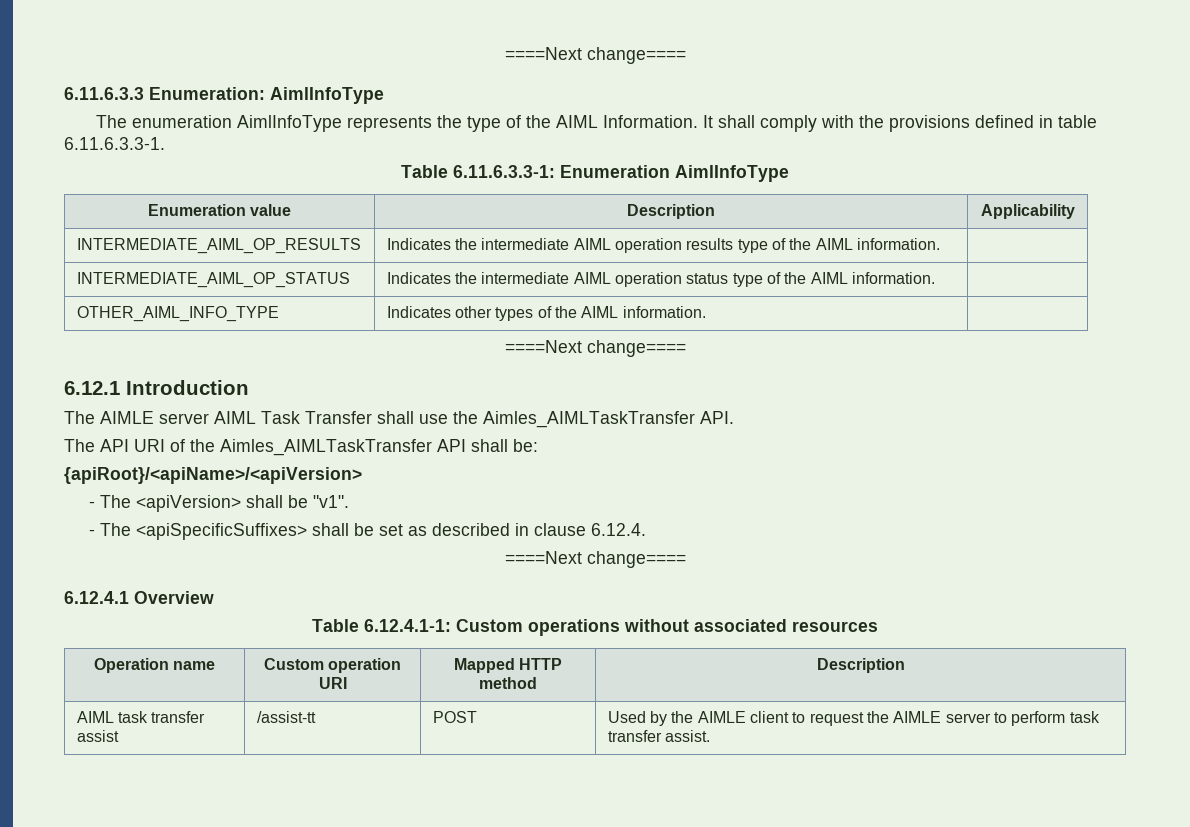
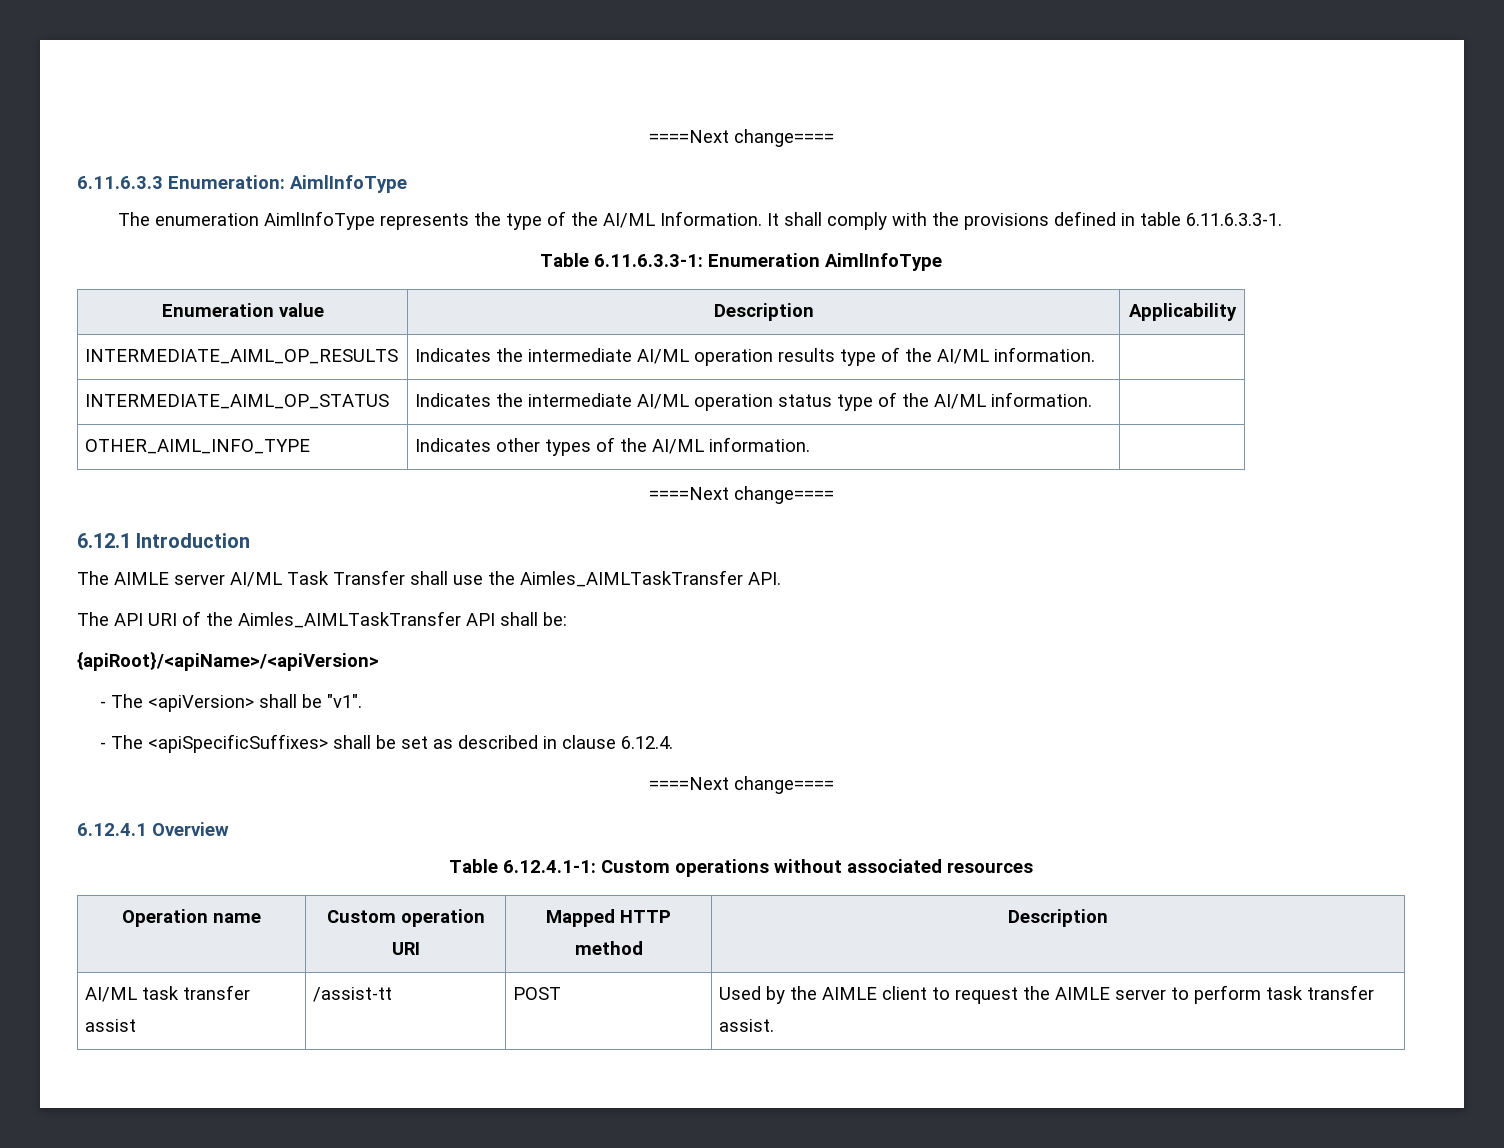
- The enumeration AimlInfoType represents the type of the AIML Information.
+ The enumeration AimlInfoType represents the type of the AI/ML Information.
- INTERMEDIATE_AIML_OP_RESULTS | Indicates the intermediate AIML operation results type of the AIML information. |
+ INTERMEDIATE_AIML_OP_RESULTS | Indicates the intermediate AI/ML operation results type of the AI/ML information. |
- INTERMEDIATE_AIML_OP_STATUS | Indicates the intermediate AIML operation status type of the AIML information. |
+ INTERMEDIATE_AIML_OP_STATUS | Indicates the intermediate AI/ML operation status type of the AI/ML information. |
- OTHER_AIML_INFO_TYPE | Indicates other types of the AIML information. |
+ OTHER_AIML_INFO_TYPE | Indicates other types of the AI/ML information. |
- The AIMLE server AIML Task Transfer shall use the Aimles_AIMLTaskTransfer API.
+ The AIMLE server AI/ML Task Transfer shall use the Aimles_AIMLTaskTransfer API.
- AIML task transfer assist | /assist-tt | POST | Used by the AIMLE client to request the AIMLE server to perform task transfer assist.
+ AI/ML task transfer assist | /assist-tt | POST | Used by the AIMLE client to request the AIMLE server to perform task transfer assist.

